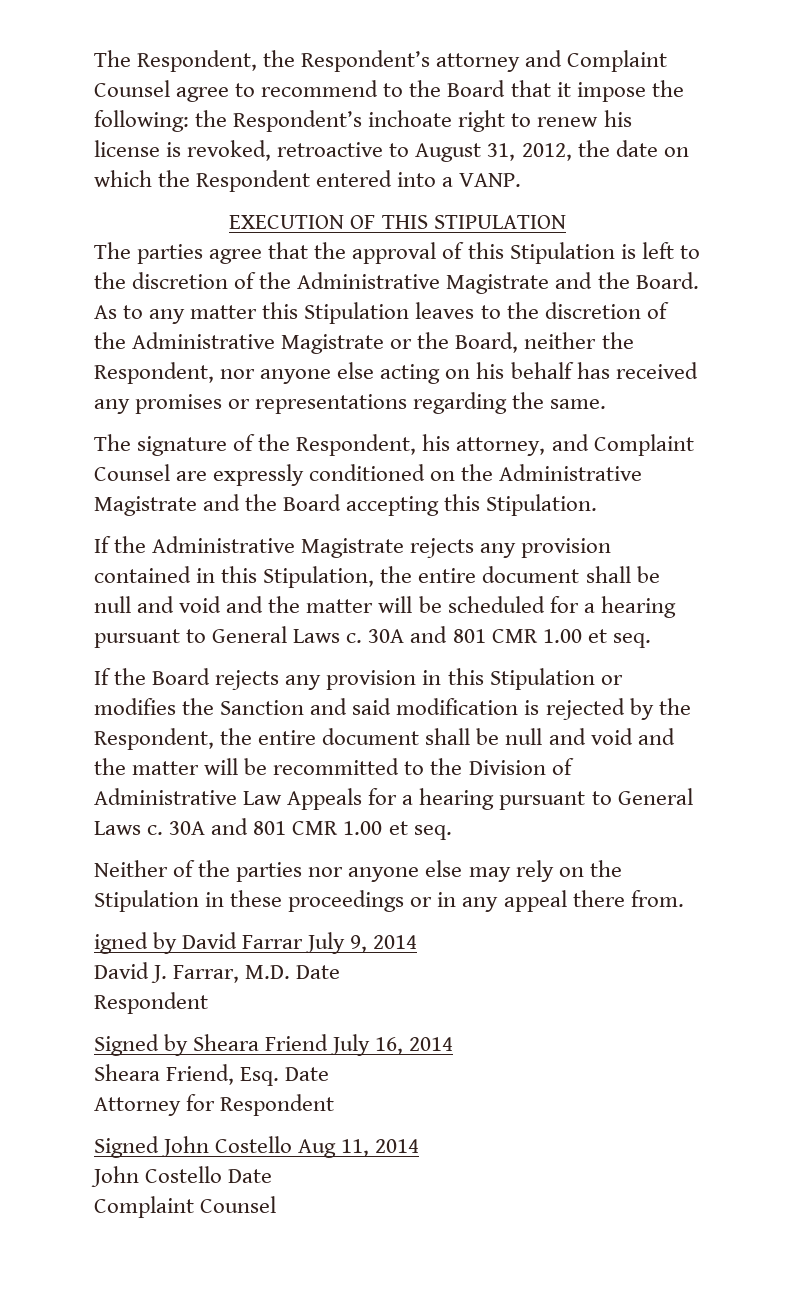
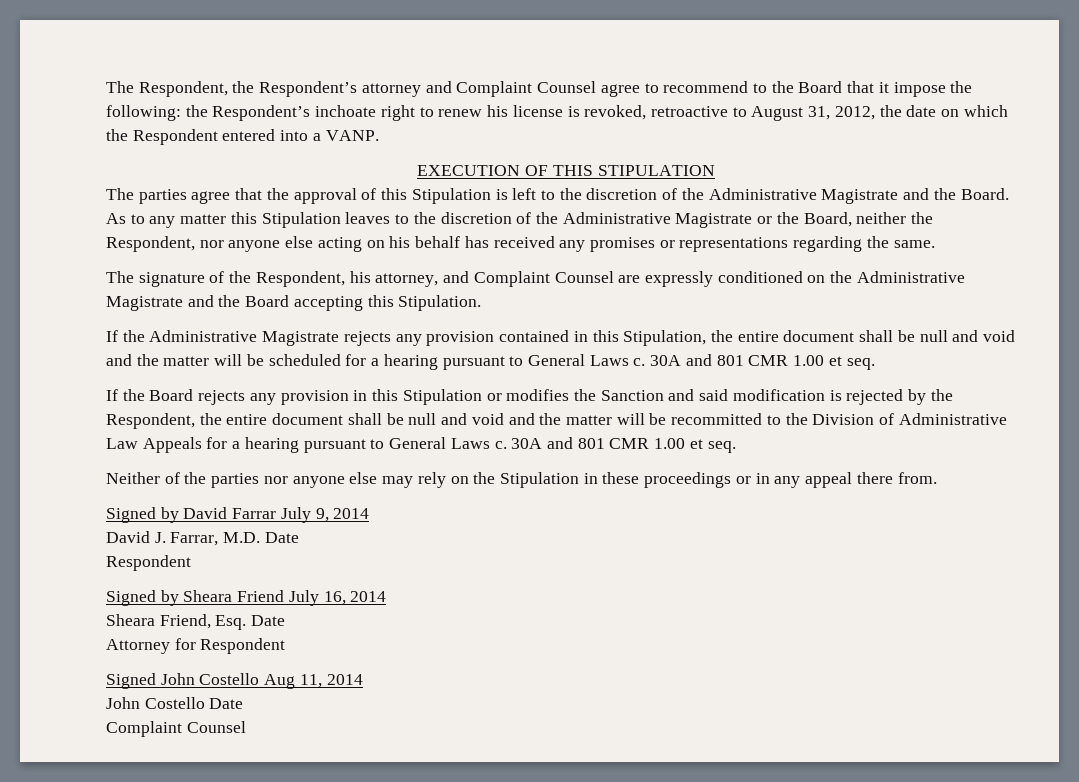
- igned by David Farrar July 9, 2014
+ Signed by David Farrar July 9, 2014

